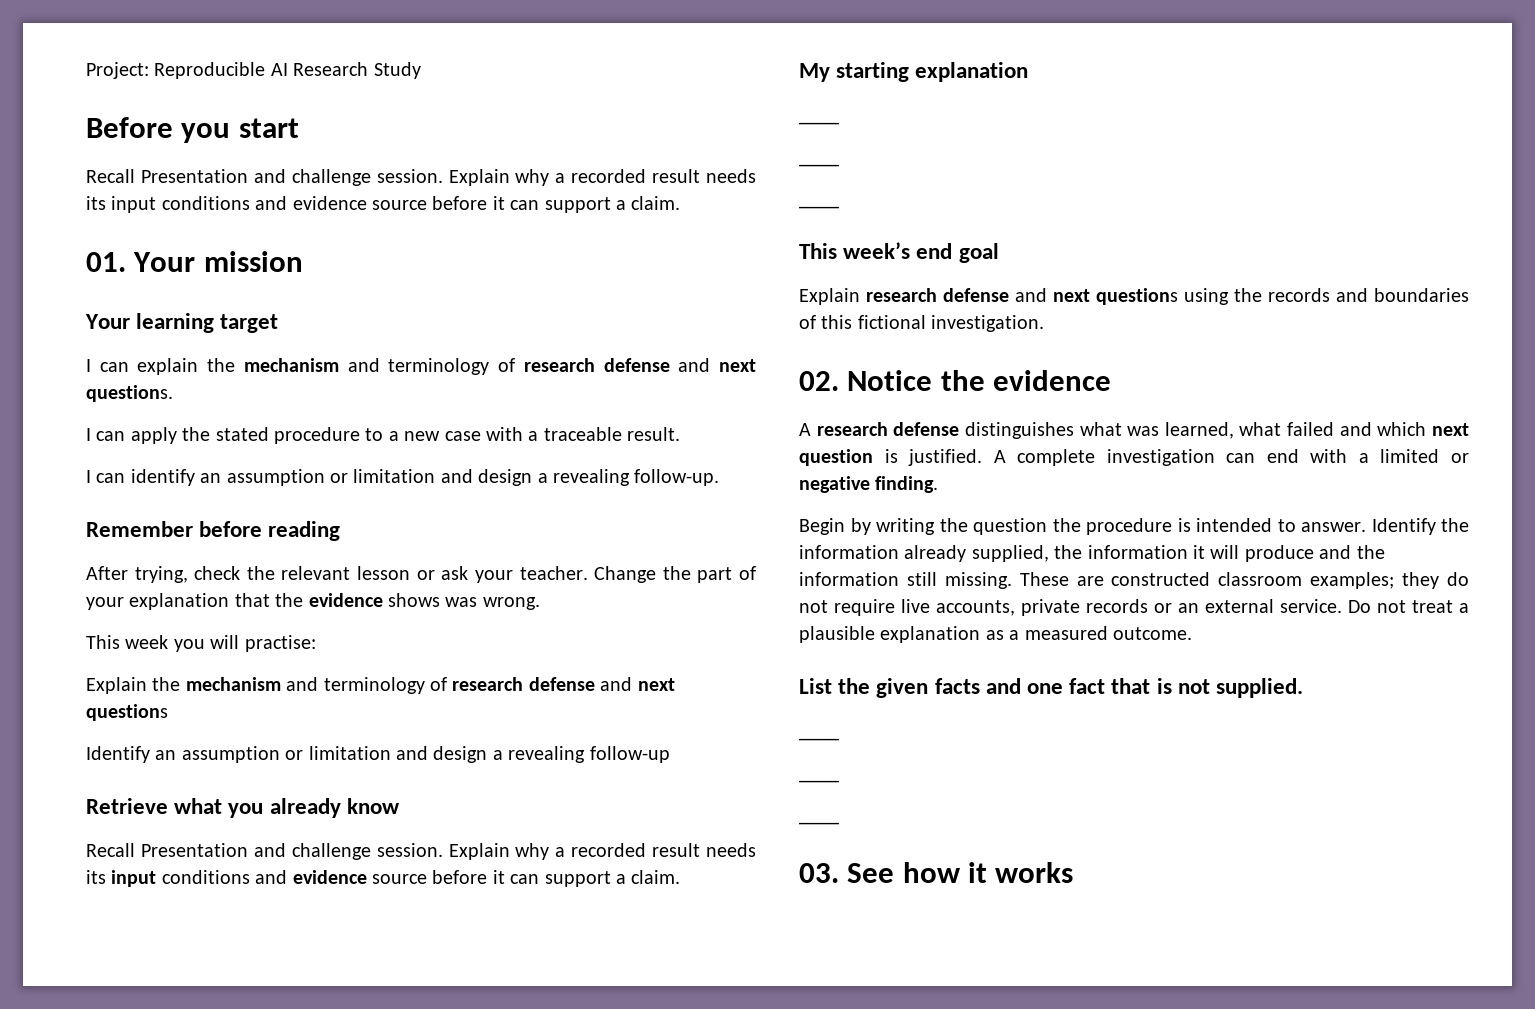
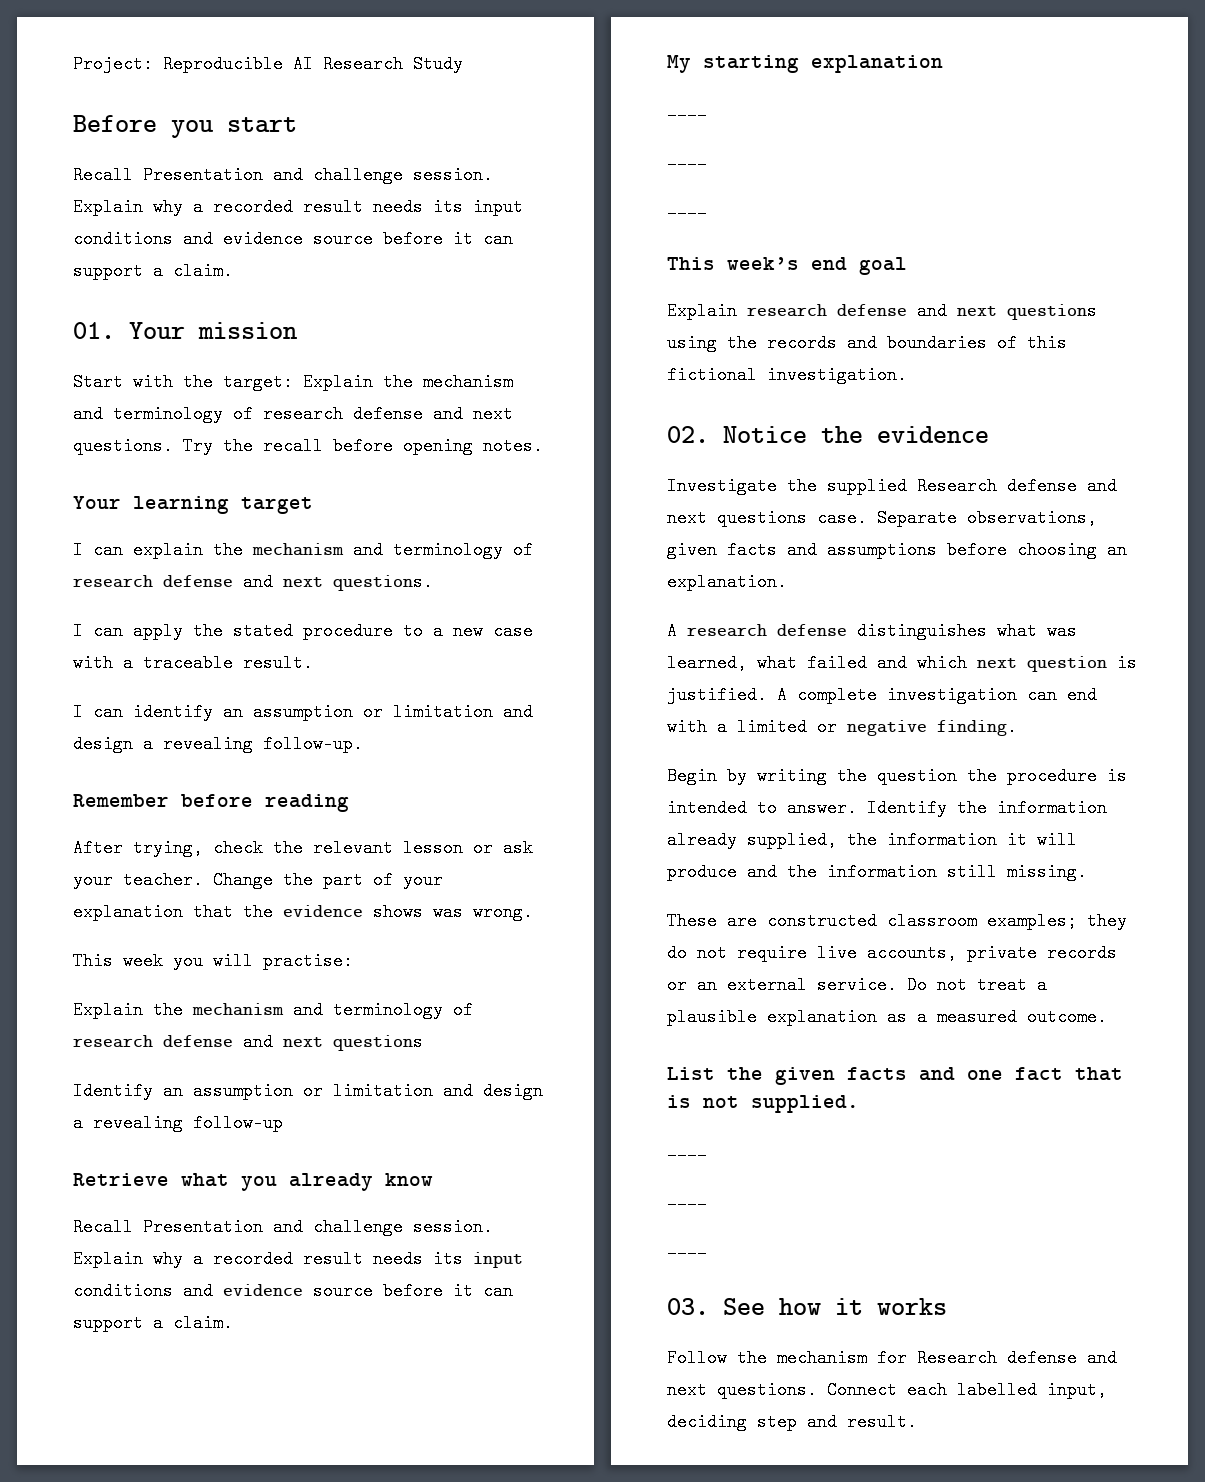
+ Start with the target: Explain the mechanism and terminology of research defense and next questions. Try the recall before opening notes.
+ Investigate the supplied Research defense and next questions case. Separate observations, given facts and assumptions before choosing an explanation.
- Identify the information already supplied, the information it will produce and the information still missing. These are constructed classroom examples; they do not require live accounts, private records or an external service.
+ Identify the information already supplied, the information it will produce and the information still missing.
+ These are constructed classroom examples; they do not require live accounts, private records or an external service.
+ Follow the mechanism for Research defense and next questions. Connect each labelled input, deciding step and result.

